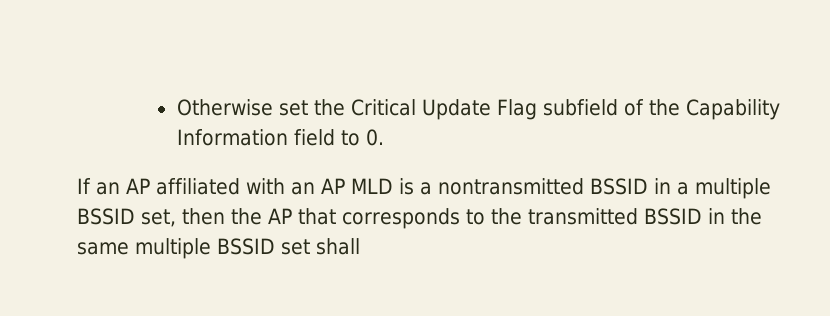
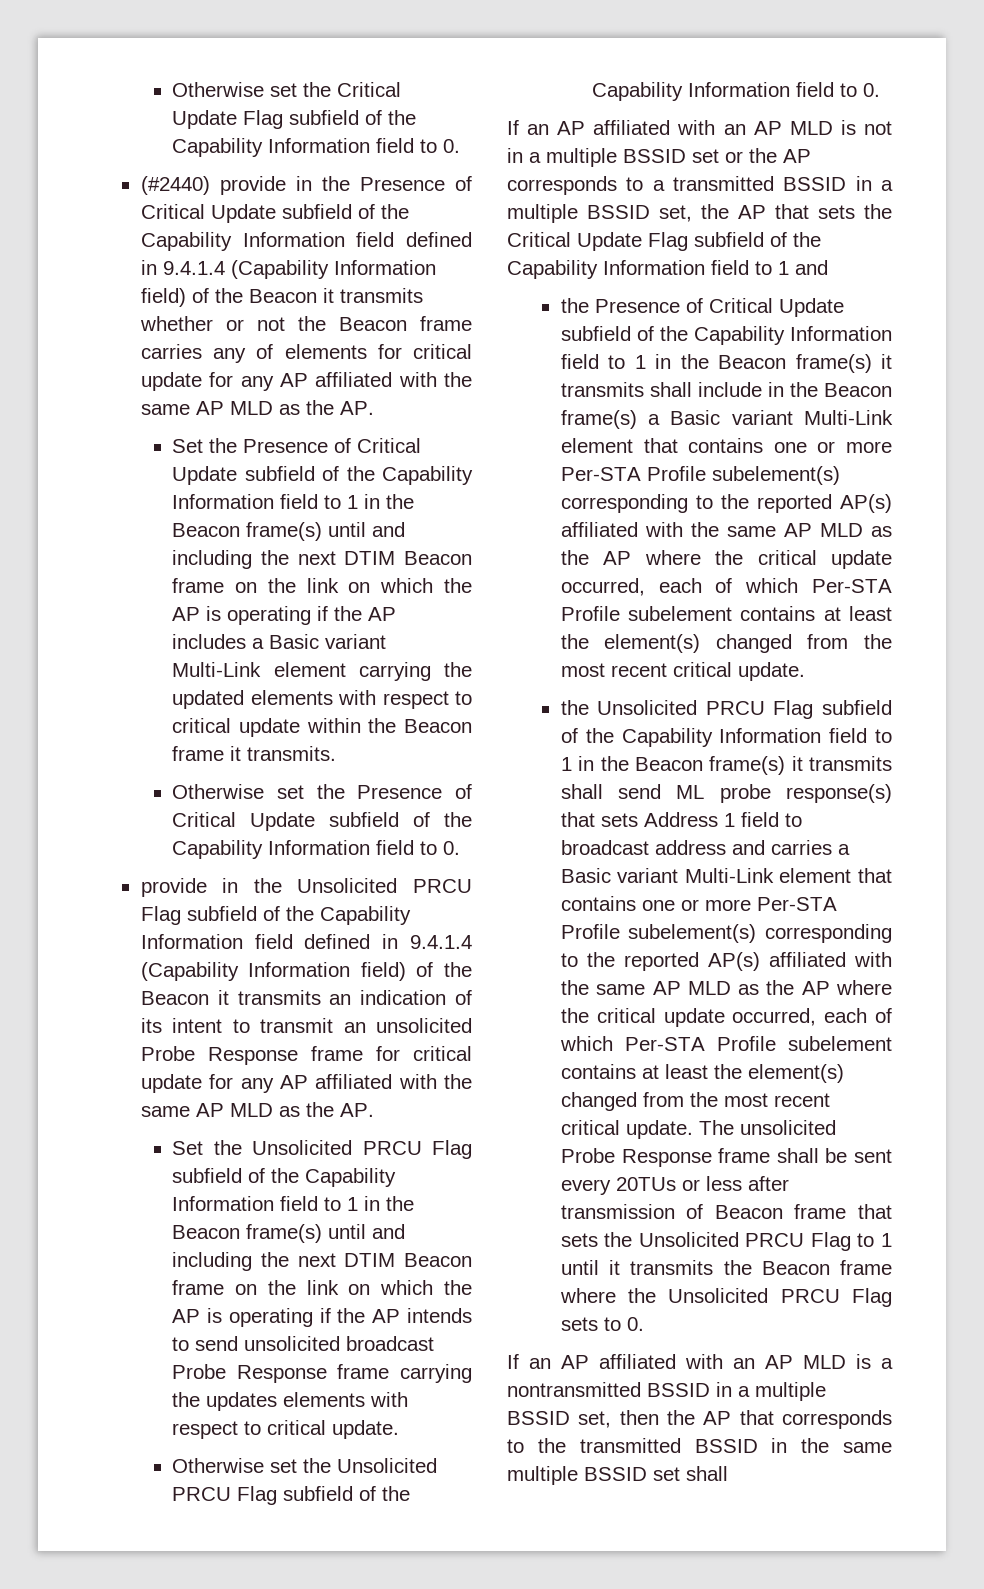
+ (#2440) provide in the Presence of Critical Update subfield of the Capability Information field defined in 9.4.1.4 (Capability Information field) of the Beacon it transmits whether or not the Beacon frame carries any of elements for critical update for any AP affiliated with the same AP MLD as the AP.
+ Set the Presence of Critical Update subfield of the Capability Information field to 1 in the Beacon frame(s) until and including the next DTIM Beacon frame on the link on which the AP is operating if the AP includes a Basic variant Multi-Link element carrying the updated elements with respect to critical update within the Beacon frame it transmits.
+ Otherwise set the Presence of Critical Update subfield of the Capability Information field to 0.
+ provide in the Unsolicited PRCU Flag subfield of the Capability Information field defined in 9.4.1.4 (Capability Information field) of the Beacon it transmits an indication of its intent to transmit an unsolicited Probe Response frame for critical update for any AP affiliated with the same AP MLD as the AP.
+ Set the Unsolicited PRCU Flag subfield of the Capability Information field to 1 in the Beacon frame(s) until and including the next DTIM Beacon frame on the link on which the AP is operating if the AP intends to send unsolicited broadcast Probe Response frame carrying the updates elements with respect to critical update.
+ Otherwise set the Unsolicited PRCU Flag subfield of the Capability Information field to 0.
+ If an AP affiliated with an AP MLD is not in a multiple BSSID set or the AP corresponds to a transmitted BSSID in a multiple BSSID set, the AP that sets the Critical Update Flag subfield of the Capability Information field to 1 and
+ the Presence of Critical Update subfield of the Capability Information field to 1 in the Beacon frame(s) it transmits shall include in the Beacon frame(s) a Basic variant Multi-Link element that contains one or more Per-STA Profile subelement(s) corresponding to the reported AP(s) affiliated with the same AP MLD as the AP where the critical update occurred, each of which Per-STA Profile subelement contains at least the element(s) changed from the most recent critical update.
+ the Unsolicited PRCU Flag subfield of the Capability Information field to 1 in the Beacon frame(s) it transmits shall send ML probe response(s) that sets Address 1 field to broadcast address and carries a Basic variant Multi-Link element that contains one or more Per-STA Profile subelement(s) corresponding to the reported AP(s) affiliated with the same AP MLD as the AP where the critical update occurred, each of which Per-STA Profile subelement contains at least the element(s) changed from the most recent critical update. The unsolicited Probe Response frame shall be sent every 20TUs or less after transmission of Beacon frame that sets the Unsolicited PRCU Flag to 1 until it transmits the Beacon frame where the Unsolicited PRCU Flag sets to 0.

